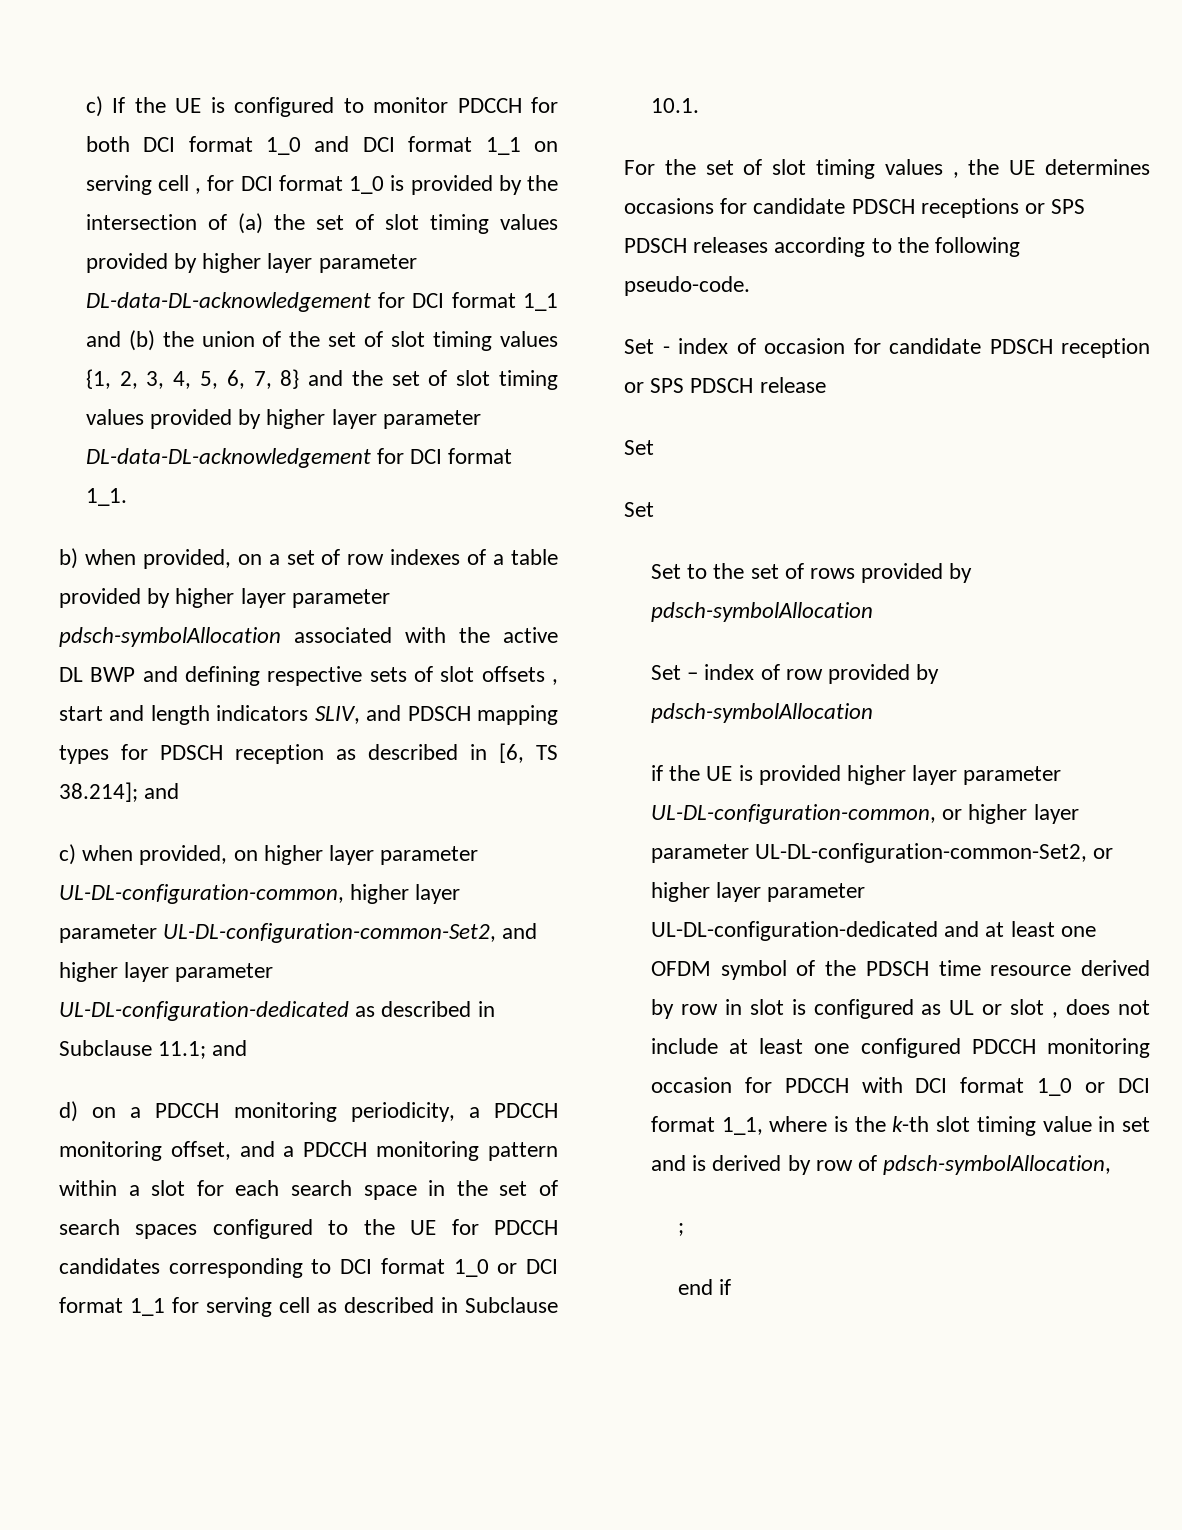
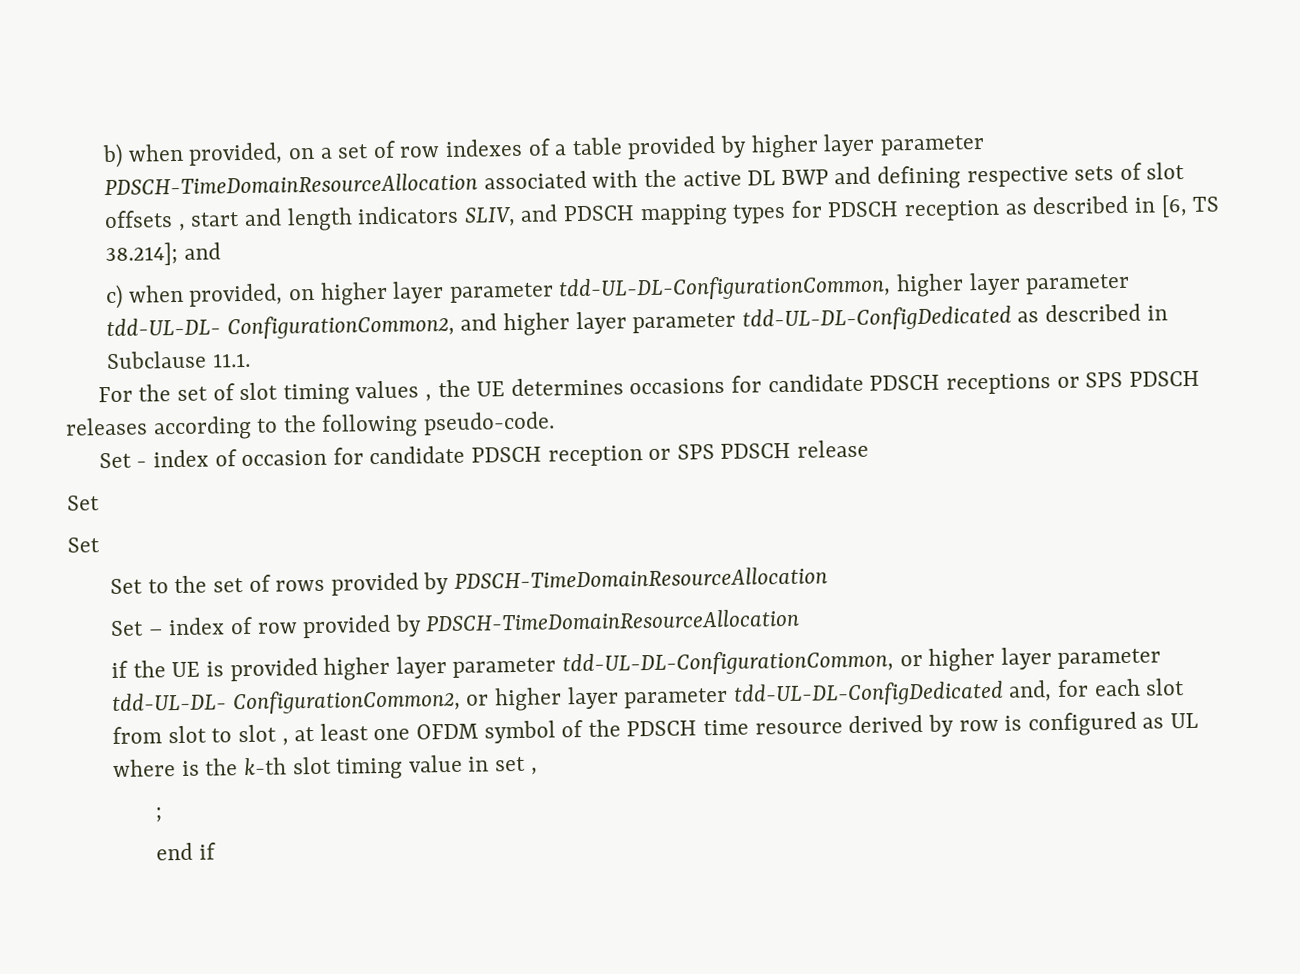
- c) If the UE is configured to monitor PDCCH for both DCI format 1_0 and DCI format 1_1 on serving cell , for DCI format 1_0 is provided by the intersection of (a) the set of slot timing values provided by higher layer parameter DL-data-DL-acknowledgement for DCI format 1_1 and (b) the union of the set of slot timing values {1, 2, 3, 4, 5, 6, 7, 8} and the set of slot timing values provided by higher layer parameter DL-data-DL-acknowledgement for DCI format 1_1.
- b) when provided, on a set of row indexes of a table provided by higher layer parameter pdsch-symbolAllocation associated with the active DL BWP and defining respective sets of slot offsets , start and length indicators SLIV, and PDSCH mapping types for PDSCH reception as described in [6, TS 38.214]; and
+ b) when provided, on a set of row indexes of a table provided by higher layer parameter PDSCH-TimeDomainResourceAllocation associated with the active DL BWP and defining respective sets of slot offsets , start and length indicators SLIV, and PDSCH mapping types for PDSCH reception as described in [6, TS 38.214]; and
- c) when provided, on higher layer parameter UL-DL-configuration-common, higher layer parameter UL-DL-configuration-common-Set2, and higher layer parameter UL-DL-configuration-dedicated as described in Subclause 11.1; and
- d) on a PDCCH monitoring periodicity, a PDCCH monitoring offset, and a PDCCH monitoring pattern within a slot for each search space in the set of search spaces configured to the UE for PDCCH candidates corresponding to DCI format 1_0 or DCI format 1_1 for serving cell as described in Subclause 10.1.
+ c) when provided, on higher layer parameter tdd-UL-DL-ConfigurationCommon, higher layer parameter tdd-UL-DL- ConfigurationCommon2, and higher layer parameter tdd-UL-DL-ConfigDedicated as described in Subclause 11.1.
- Set to the set of rows provided by pdsch-symbolAllocation
+ Set to the set of rows provided by PDSCH-TimeDomainResourceAllocation
- Set – index of row provided by pdsch-symbolAllocation
+ Set – index of row provided by PDSCH-TimeDomainResourceAllocation
- if the UE is provided higher layer parameter UL-DL-configuration-common, or higher layer parameter UL-DL-configuration-common-Set2, or higher layer parameter UL-DL-configuration-dedicated and at least one OFDM symbol of the PDSCH time resource derived by row in slot is configured as UL or slot , does not include at least one configured PDCCH monitoring occasion for PDCCH with DCI format 1_0 or DCI format 1_1, where is the k-th slot timing value in set and is derived by row of pdsch-symbolAllocation,
+ if the UE is provided higher layer parameter tdd-UL-DL-ConfigurationCommon, or higher layer parameter tdd-UL-DL- ConfigurationCommon2, or higher layer parameter tdd-UL-DL-ConfigDedicated and, for each slot from slot to slot , at least one OFDM symbol of the PDSCH time resource derived by row is configured as UL where is the k-th slot timing value in set ,

